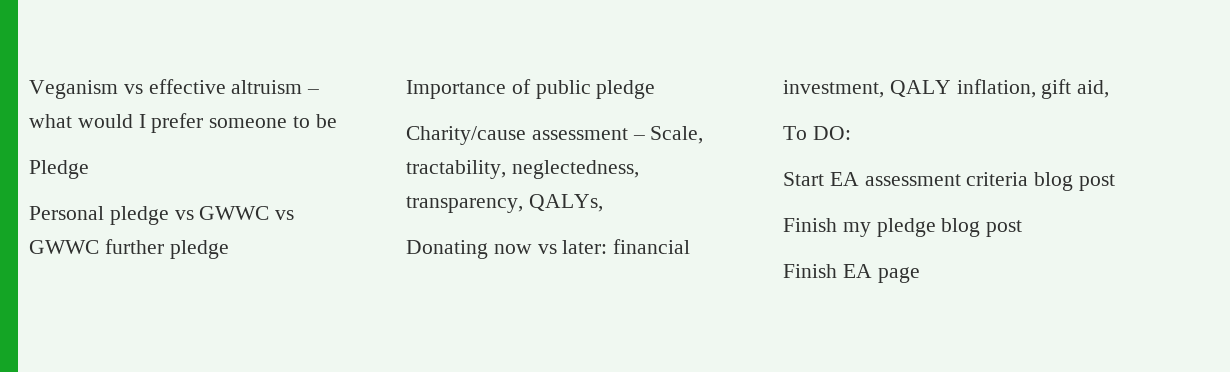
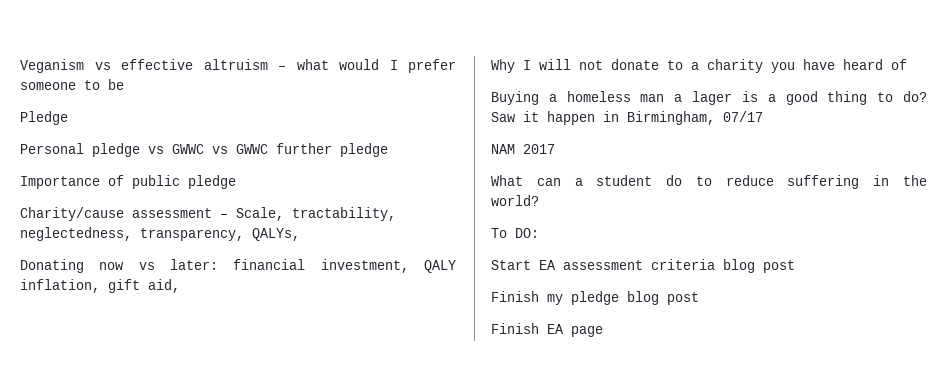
+ Why I will not donate to a charity you have heard of
+ Buying a homeless man a lager is a good thing to do? Saw it happen in Birmingham, 07/17
+ NAM 2017
+ What can a student do to reduce suffering in the world?

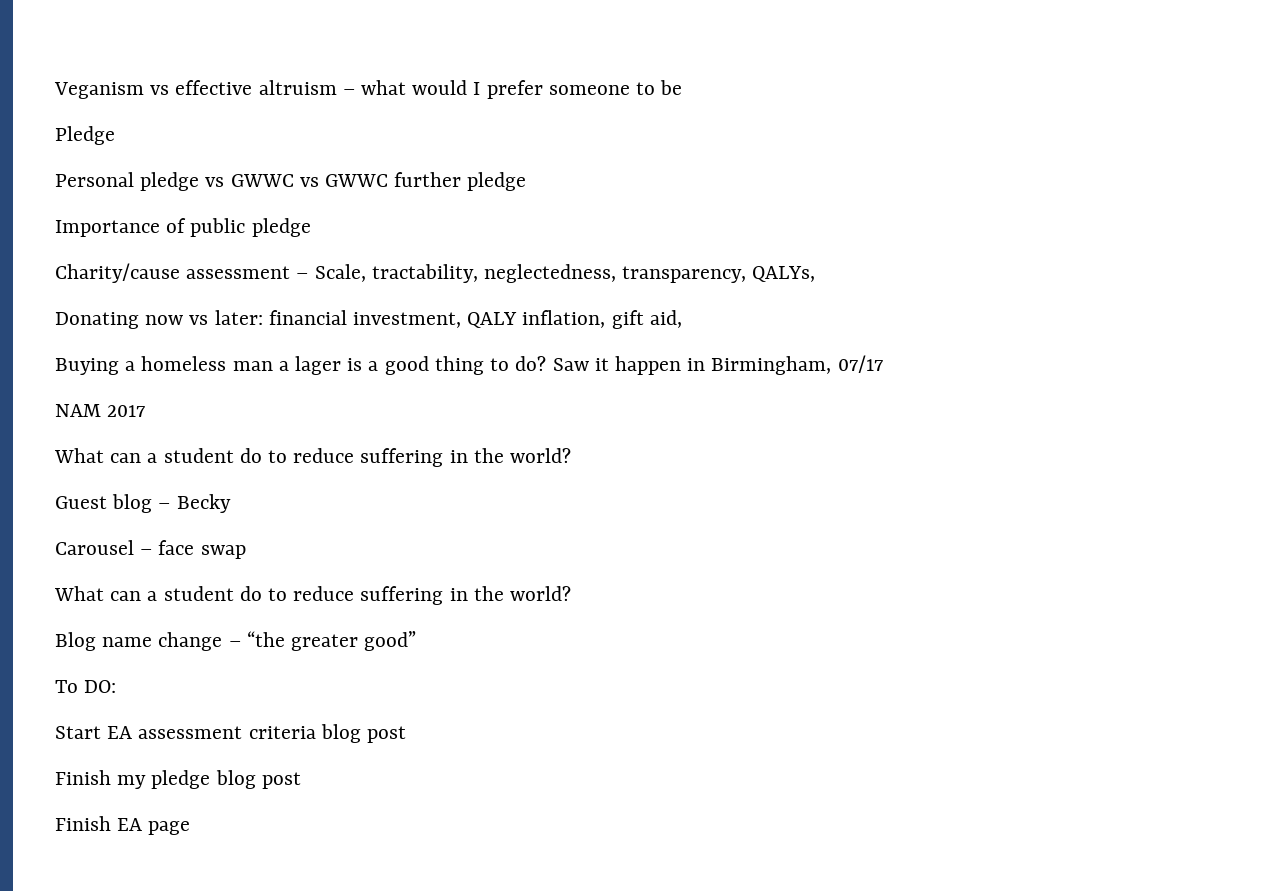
- Why I will not donate to a charity you have heard of
+ Guest blog – Becky
+ Carousel – face swap
+ What can a student do to reduce suffering in the world?
+ Blog name change – “the greater good”

